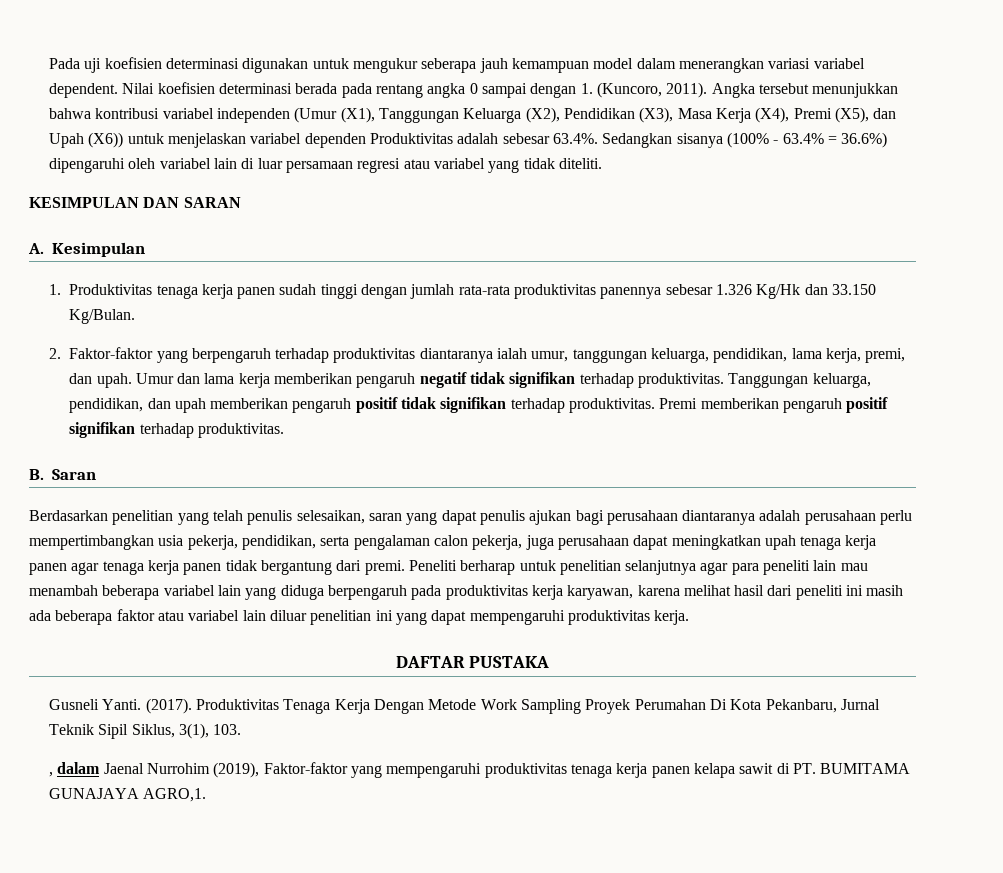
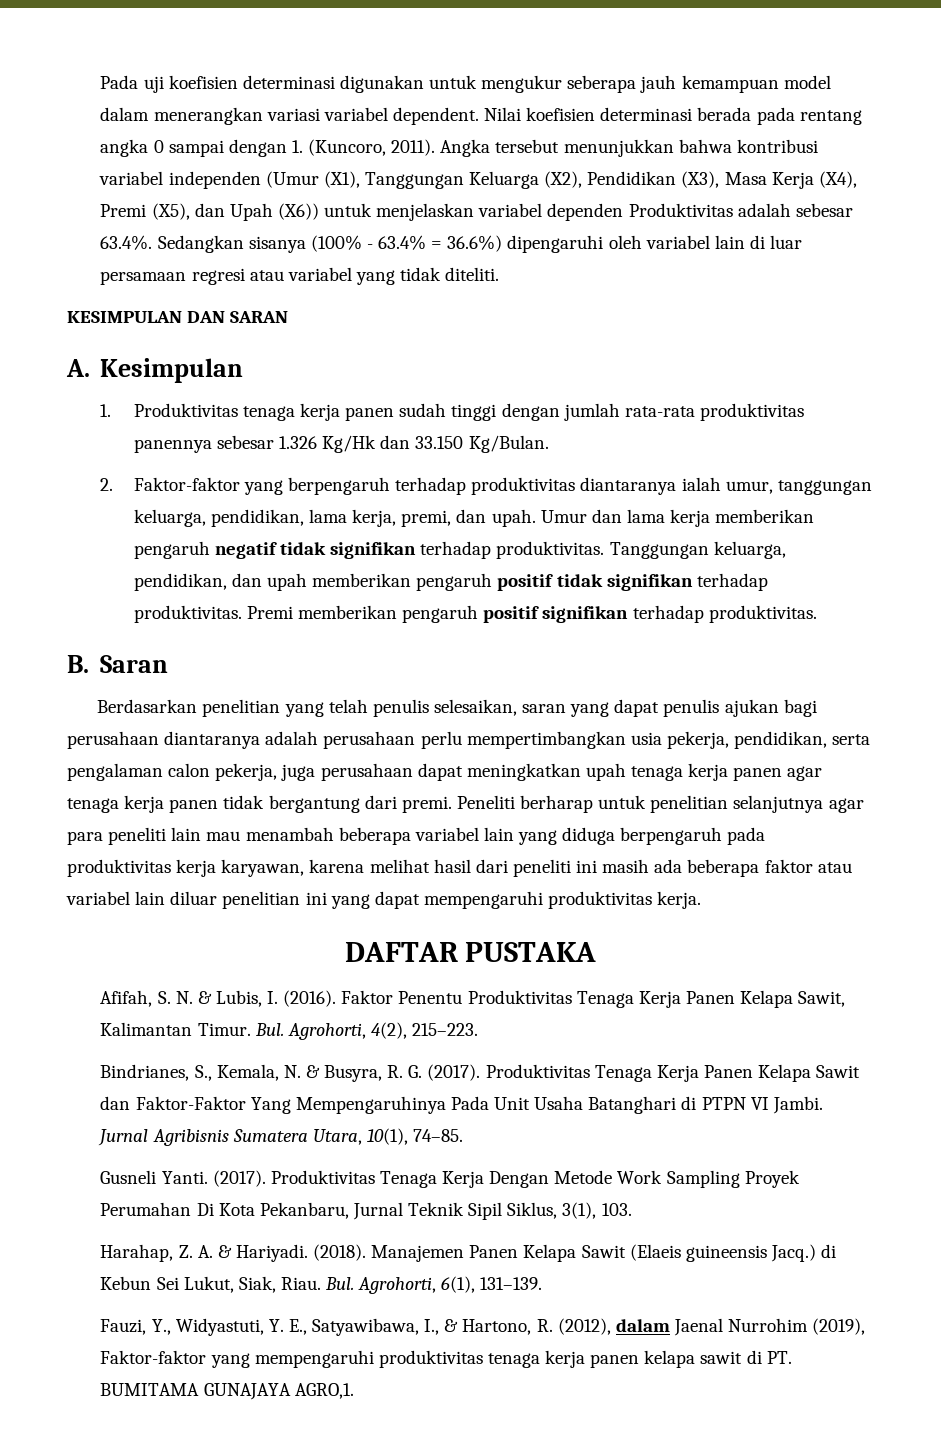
+ Afifah, S. N. & Lubis, I. (2016). Faktor Penentu Produktivitas Tenaga Kerja Panen Kelapa Sawit, Kalimantan Timur. Bul. Agrohorti, 4(2), 215–223.
+ Bindrianes, S., Kemala, N. & Busyra, R. G. (2017). Produktivitas Tenaga Kerja Panen Kelapa Sawit dan Faktor-Faktor Yang Mempengaruhinya Pada Unit Usaha Batanghari di PTPN VI Jambi. Jurnal Agribisnis Sumatera Utara, 10(1), 74–85.
- , dalam Jaenal Nurrohim (2019), Faktor-faktor yang mempengaruhi produktivitas tenaga kerja panen kelapa sawit di PT. BUMITAMA GUNAJAYA AGRO,1.
+ Harahap, Z. A. & Hariyadi. (2018). Manajemen Panen Kelapa Sawit (Elaeis guineensis Jacq.) di Kebun Sei Lukut, Siak, Riau. Bul. Agrohorti, 6(1), 131–139.
+ Fauzi, Y., Widyastuti, Y. E., Satyawibawa, I., & Hartono, R. (2012), dalam Jaenal Nurrohim (2019), Faktor-faktor yang mempengaruhi produktivitas tenaga kerja panen kelapa sawit di PT. BUMITAMA GUNAJAYA AGRO,1.

